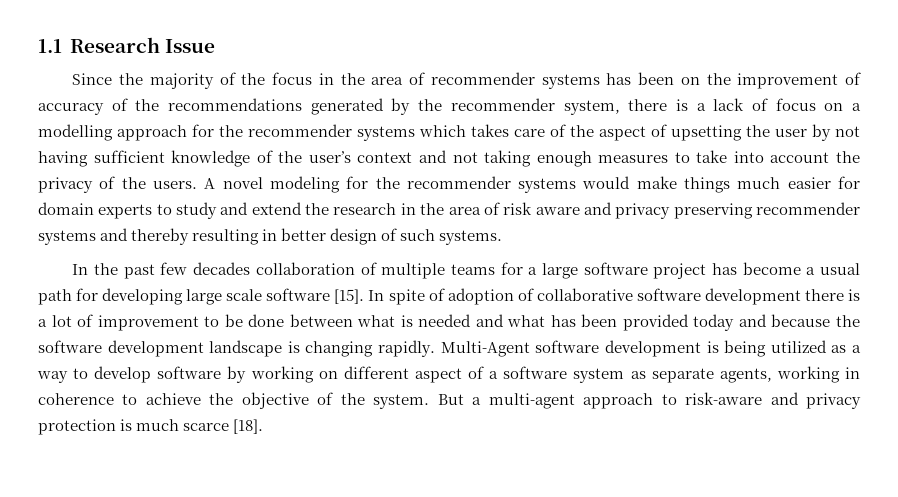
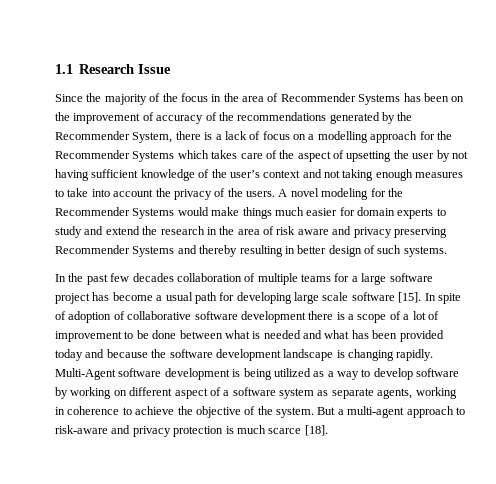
- Since the majority of the focus in the area of recommender systems has been on the improvement of accuracy of the recommendations generated by the recommender system, there is a lack of focus on a modelling approach for the recommender systems which takes care of the aspect of upsetting the user by not having sufficient knowledge of the user’s context and not taking enough measures to take into account the privacy of the users.
+ Since the majority of the focus in the area of Recommender Systems has been on the improvement of accuracy of the recommendations generated by the Recommender System, there is a lack of focus on a modelling approach for the Recommender Systems which takes care of the aspect of upsetting the user by not having sufficient knowledge of the user’s context and not taking enough measures to take into account the privacy of the users.
- A novel modeling for the recommender systems would make things much easier for domain experts to study and extend the research in the area of risk aware and privacy preserving recommender systems and thereby resulting in better design of such systems.
+ A novel modeling for the Recommender Systems would make things much easier for domain experts to study and extend the research in the area of risk aware and privacy preserving Recommender Systems and thereby resulting in better design of such systems.
- In spite of adoption of collaborative software development there is a lot of improvement to be done between what is needed and what has been provided today and because the software development landscape is changing rapidly.
+ In spite of adoption of collaborative software development there is a scope of a lot of improvement to be done between what is needed and what has been provided today and because the software development landscape is changing rapidly.

